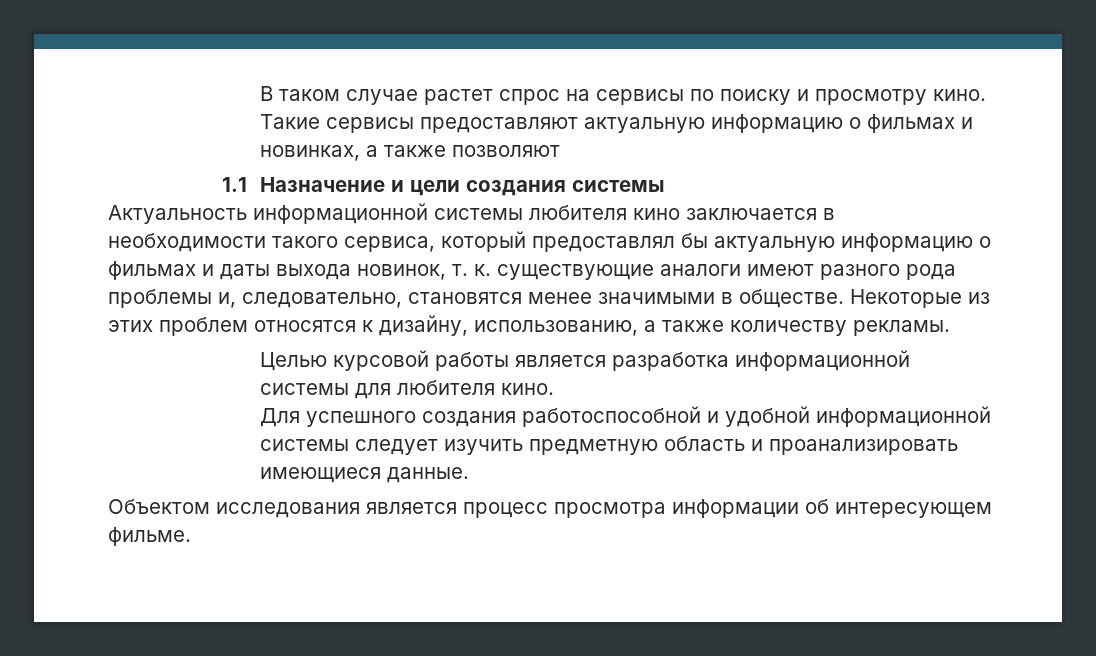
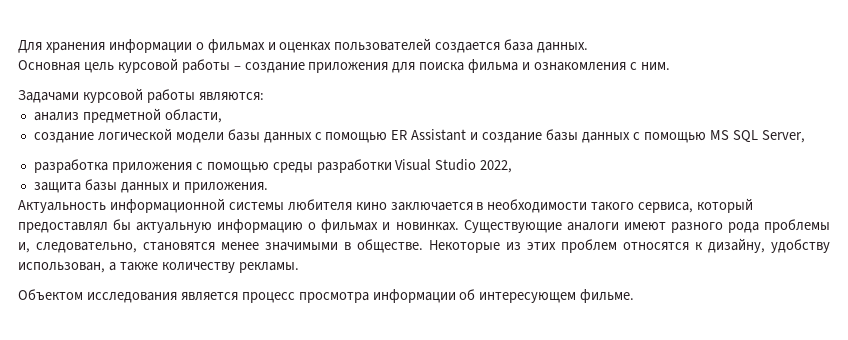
- В таком случае растет спрос на сервисы по поиску и просмотру кино. Такие сервисы предоставляют актуальную информацию о фильмах и новинках, а также позволяют
- 1.1 Назначение и цели создания системы
+ Для хранения информации о фильмах и оценках пользователей создается база данных.
+ Основная цель курсовой работы – создание приложения для поиска фильма и ознакомления с ним.
+ Задачами курсовой работы являются:
+ анализ предметной области,
+ создание логической модели базы данных с помощью ER Assistant и создание базы данных с помощью MS SQL Server,
+ разработка приложения с помощью среды разработки Visual Studio 2022,
+ защита базы данных и приложения.
- Актуальность информационной системы любителя кино заключается в необходимости такого сервиса, который предоставлял бы актуальную информацию о фильмах и даты выхода новинок, т. к. существующие аналоги имеют разного рода проблемы и, следовательно, становятся менее значимыми в обществе.
+ Актуальность информационной системы любителя кино заключается в необходимости такого сервиса, который предоставлял бы актуальную информацию о фильмах и новинках. Существующие аналоги имеют разного рода проблемы и, следовательно, становятся менее значимыми в обществе.
- Некоторые из этих проблем относятся к дизайну, использованию, а также количеству рекламы.
+ Некоторые из этих проблем относятся к дизайну, удобству использован, а также количеству рекламы.
- Целью курсовой работы является разработка информационной системы для любителя кино.
- Для успешного создания работоспособной и удобной информационной системы следует изучить предметную область и проанализировать имеющиеся данные.

